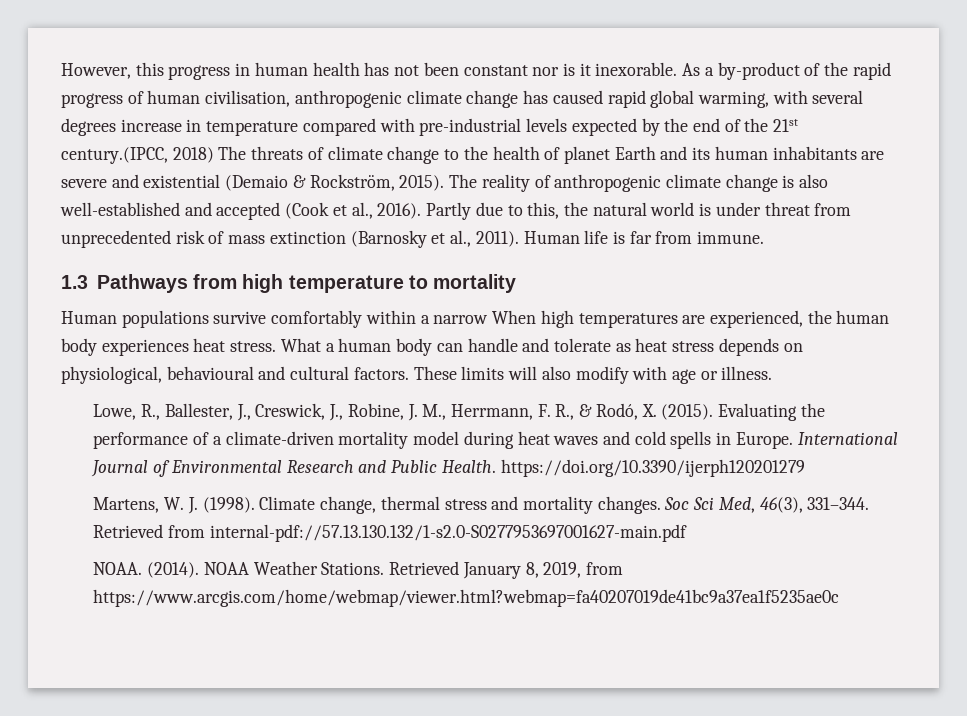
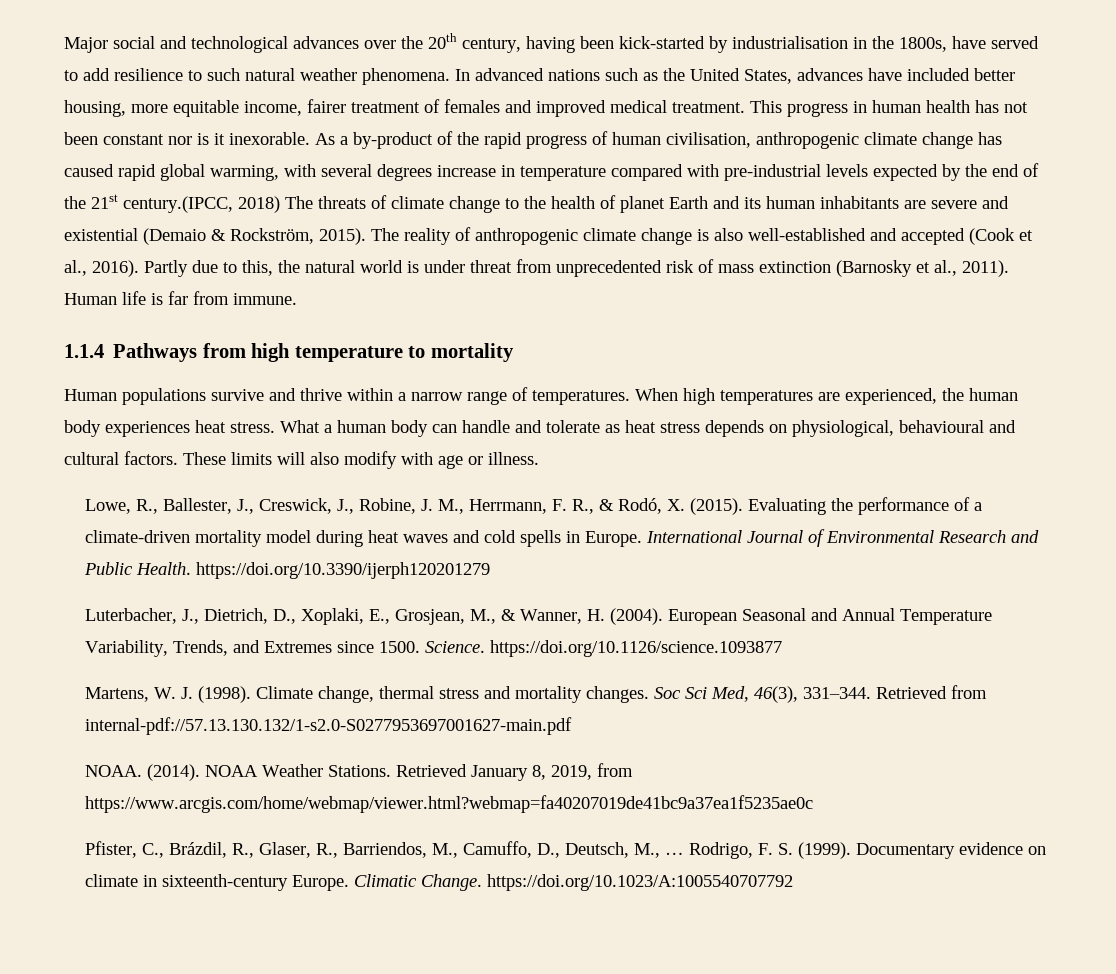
- However, this progress in human health has not been constant nor is it inexorable.
+ Major social and technological advances over the 20th century, having been kick-started by industrialisation in the 1800s, have served to add resilience to such natural weather phenomena. In advanced nations such as the United States, advances have included better housing, more equitable income, fairer treatment of females and improved medical treatment. This progress in human health has not been constant nor is it inexorable.
- 1.3 Pathways from high temperature to mortality
+ 1.1.4 Pathways from high temperature to mortality
- Human populations survive comfortably within a narrow When high temperatures are experienced, the human body experiences heat stress.
+ Human populations survive and thrive within a narrow range of temperatures. When high temperatures are experienced, the human body experiences heat stress.
+ Luterbacher, J., Dietrich, D., Xoplaki, E., Grosjean, M., & Wanner, H. (2004). European Seasonal and Annual Temperature Variability, Trends, and Extremes since 1500. Science. https://doi.org/10.1126/science.1093877
+ Pfister, C., Brázdil, R., Glaser, R., Barriendos, M., Camuffo, D., Deutsch, M., … Rodrigo, F. S. (1999). Documentary evidence on climate in sixteenth-century Europe. Climatic Change. https://doi.org/10.1023/A:1005540707792

